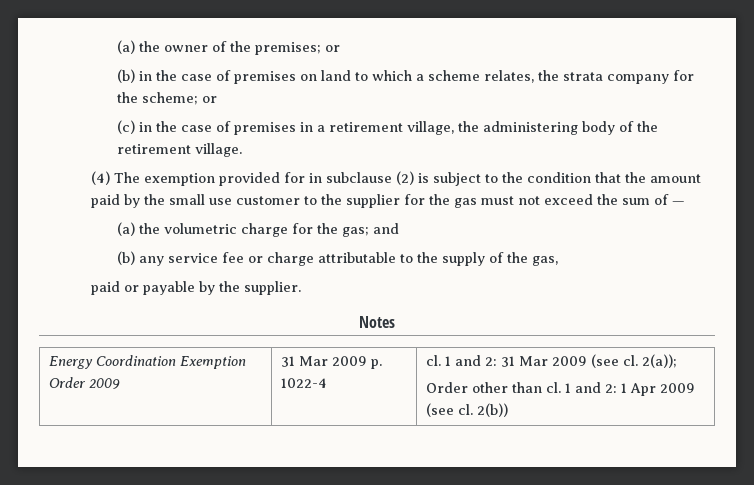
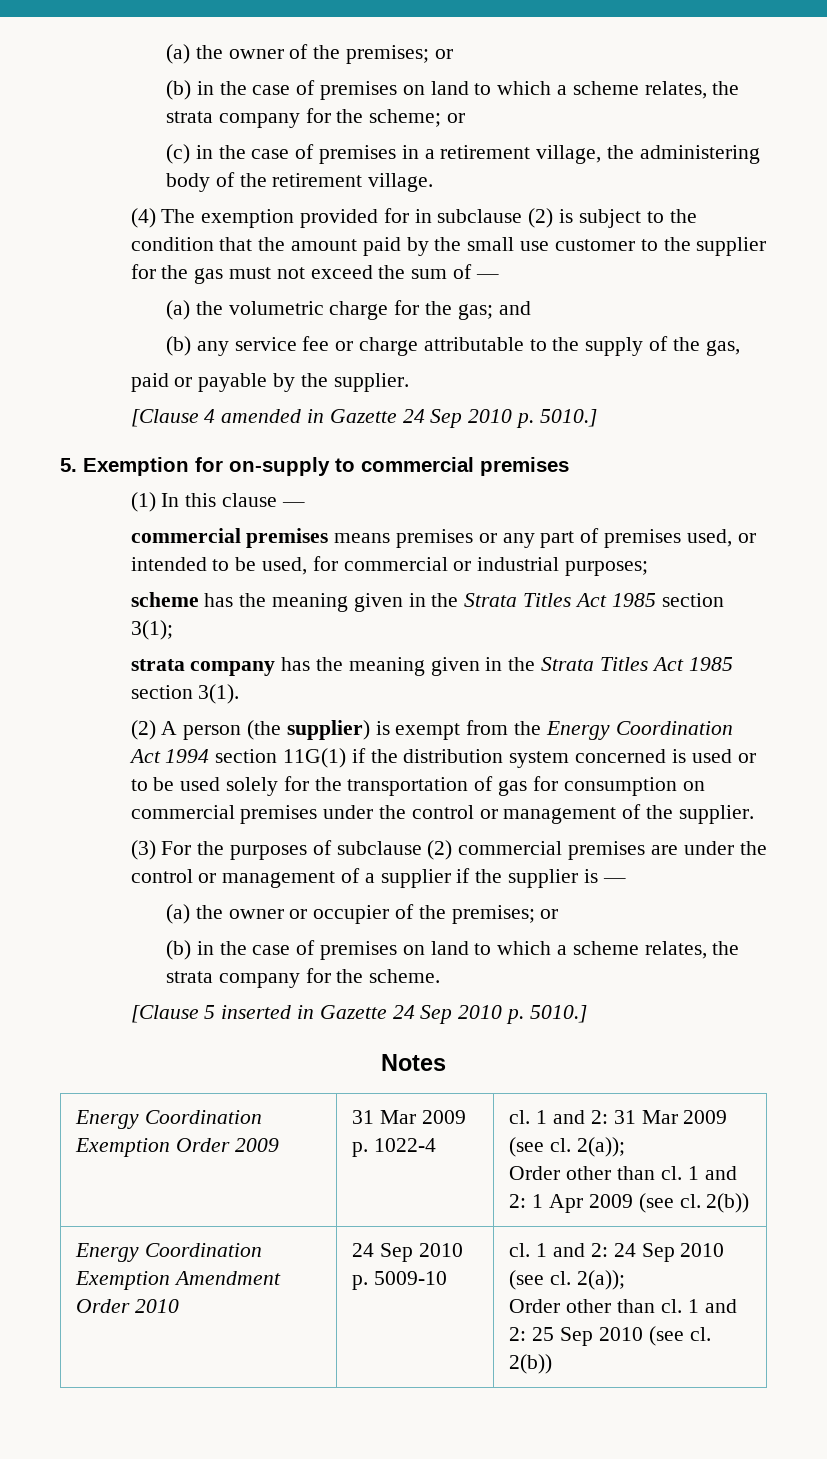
+ [Clause 4 amended in Gazette 24 Sep 2010 p. 5010.]
+ 5. Exemption for on-supply to commercial premises
+ (1) In this clause —
+ commercial premises means premises or any part of premises used, or intended to be used, for commercial or industrial purposes;
+ scheme has the meaning given in the Strata Titles Act 1985 section 3(1);
+ strata company has the meaning given in the Strata Titles Act 1985 section 3(1).
+ (2) A person (the supplier) is exempt from the Energy Coordination Act 1994 section 11G(1) if the distribution system concerned is used or to be used solely for the transportation of gas for consumption on commercial premises under the control or management of the supplier.
+ (3) For the purposes of subclause (2) commercial premises are under the control or management of a supplier if the supplier is —
+ (a) the owner or occupier of the premises; or
+ (b) in the case of premises on land to which a scheme relates, the strata company for the scheme.
+ [Clause 5 inserted in Gazette 24 Sep 2010 p. 5010.]
+ Energy Coordination Exemption Amendment Order 2010 | 24 Sep 2010 p. 5009-10 | cl. 1 and 2: 24 Sep 2010 (see cl. 2(a));
+ Order other than cl. 1 and 2: 25 Sep 2010 (see cl. 2(b))

